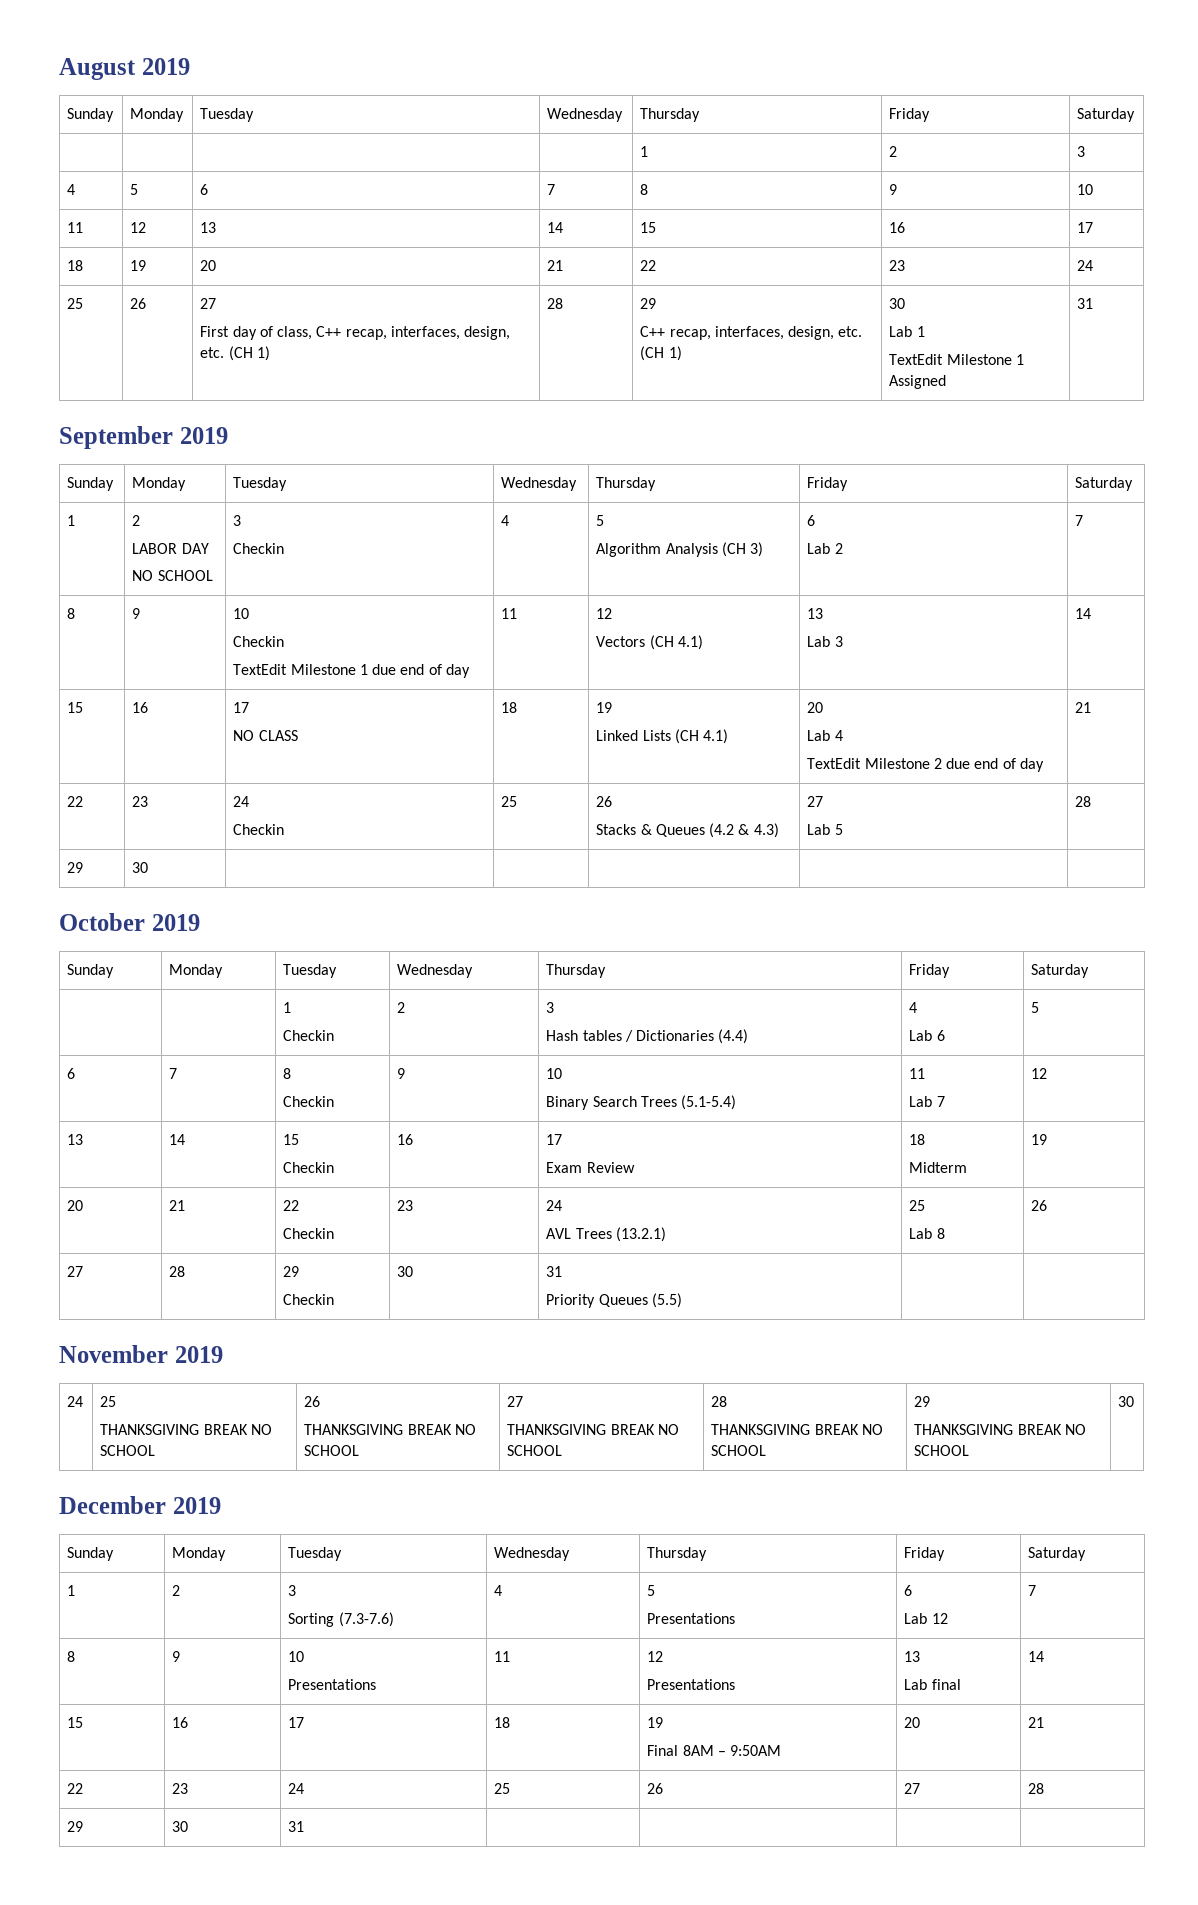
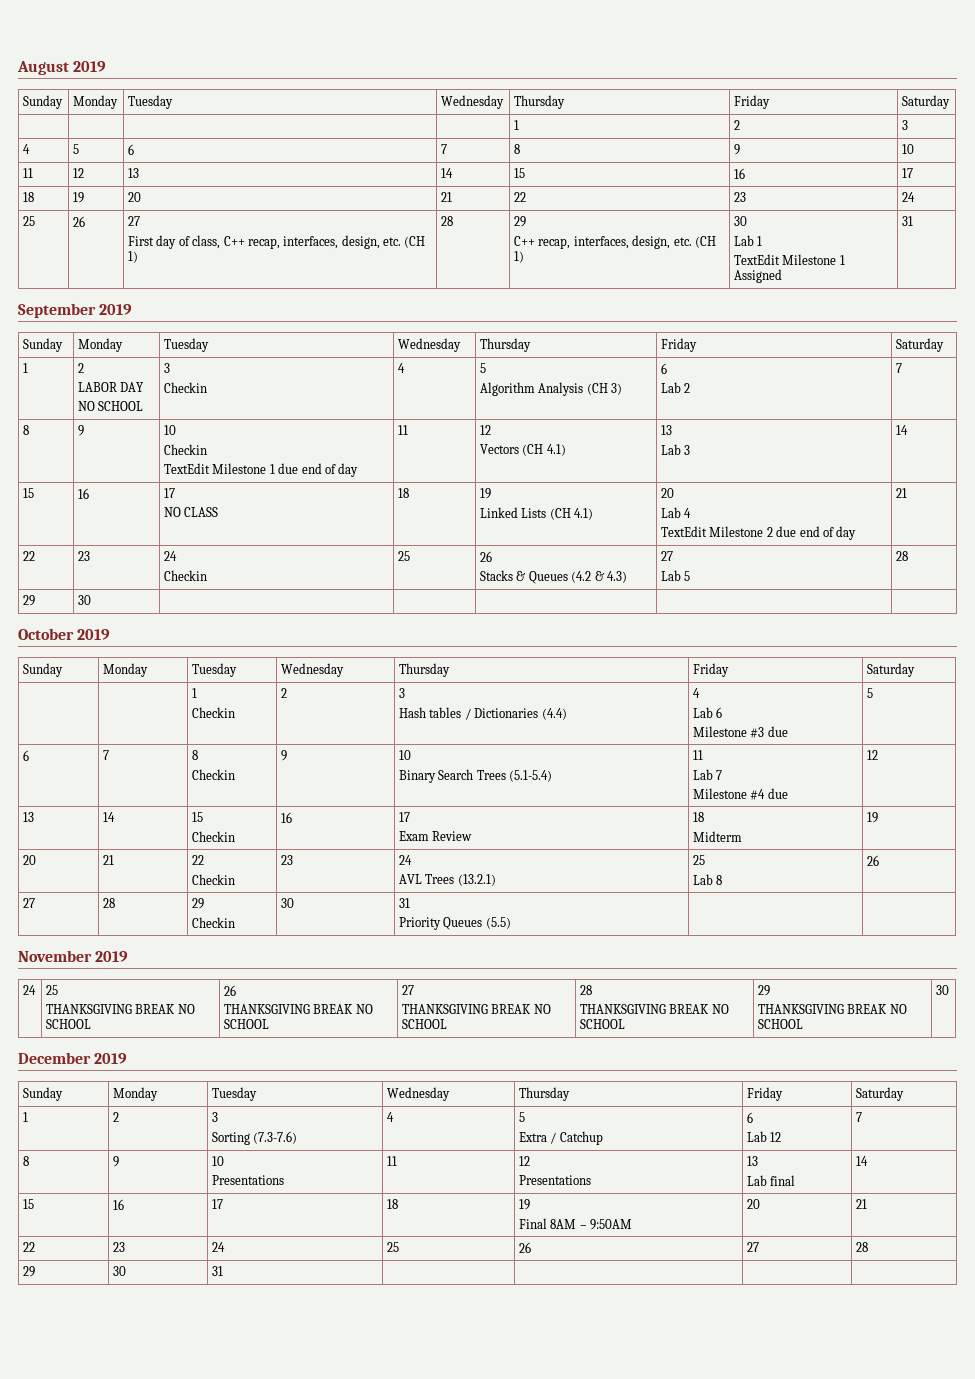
  October 2019
  Sunday | Monday | Tuesday | Wednesday | Thursday | Friday | Saturday
  | | 1
  Checkin | 2 | 3
  Hash tables / Dictionaries (4.4) | 4
- Lab 6 | 5
+ Lab 6
+ Milestone #3 due | 5
  6 | 7 | 8
  Checkin | 9 | 10
  Binary Search Trees (5.1-5.4) | 11
- Lab 7 | 12
+ Lab 7
+ Milestone #4 due | 12
  December 2019
  Sunday | Monday | Tuesday | Wednesday | Thursday | Friday | Saturday
  1 | 2 | 3
  Sorting (7.3-7.6) | 4 | 5
- Presentations | 6
+ Extra / Catchup | 6

